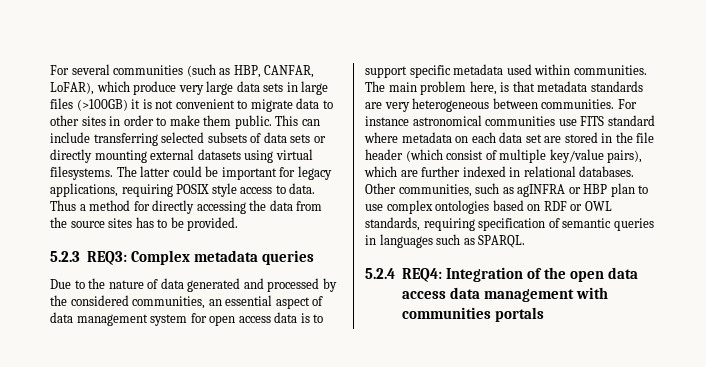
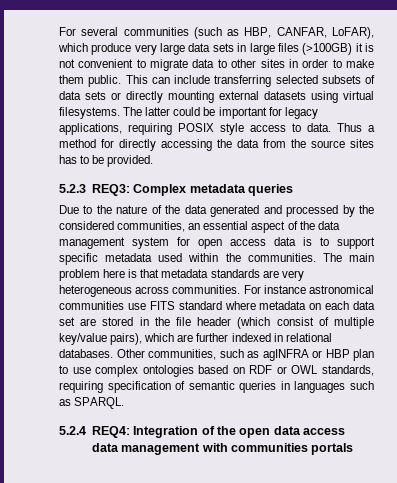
- Due to the nature of data generated and processed by the considered communities, an essential aspect of data management system for open access data is to support specific metadata used within communities.
+ Due to the nature of the data generated and processed by the considered communities, an essential aspect of the data management system for open access data is to support specific metadata used within the communities.
- The main problem here, is that metadata standards are very heterogeneous between communities.
+ The main problem here is that metadata standards are very heterogeneous across communities.

